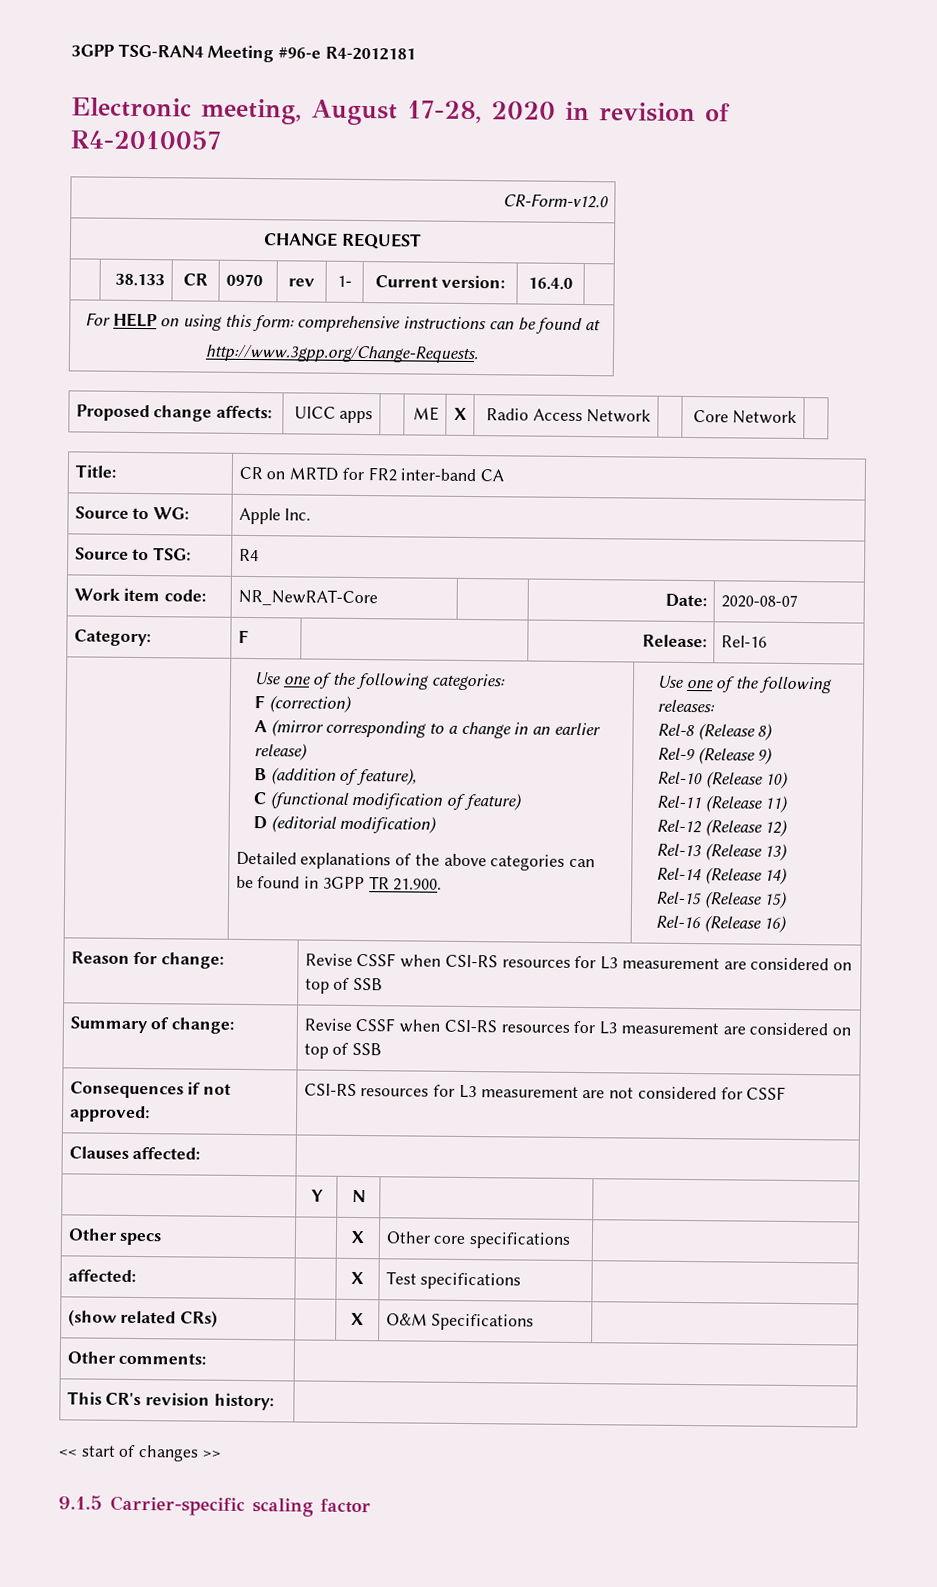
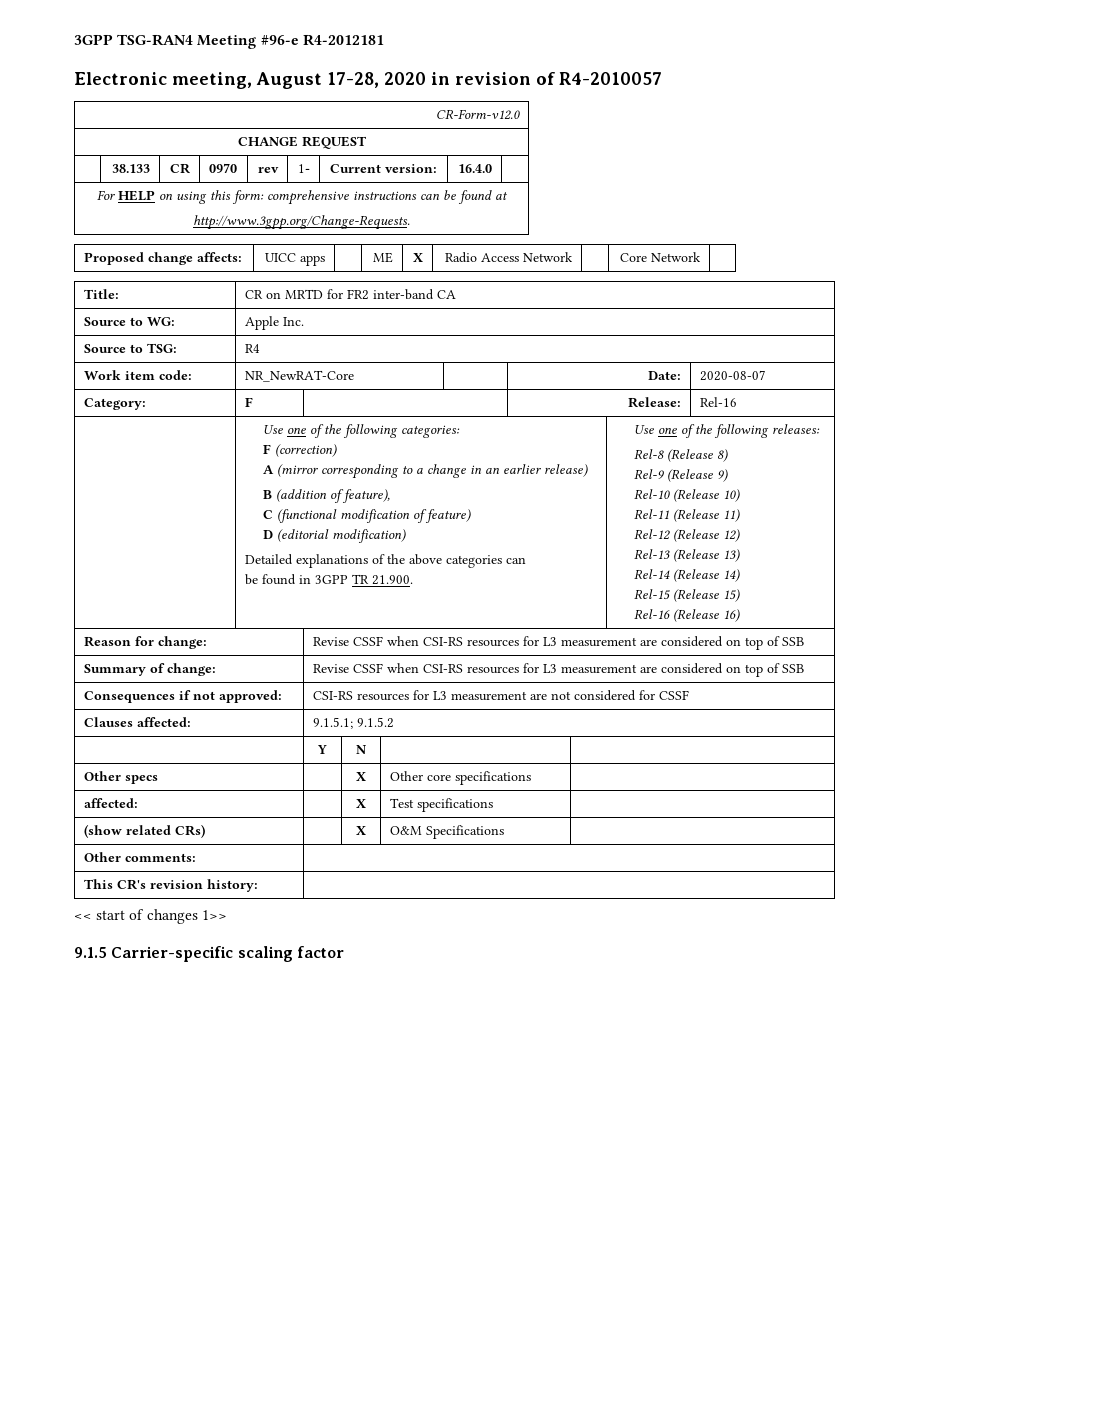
- Clauses affected: |
+ Clauses affected: | 9.1.5.1; 9.1.5.2
- << start of changes >>
+ << start of changes 1>>

